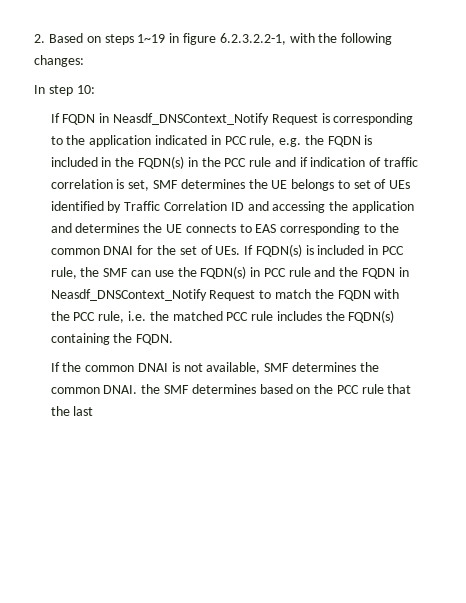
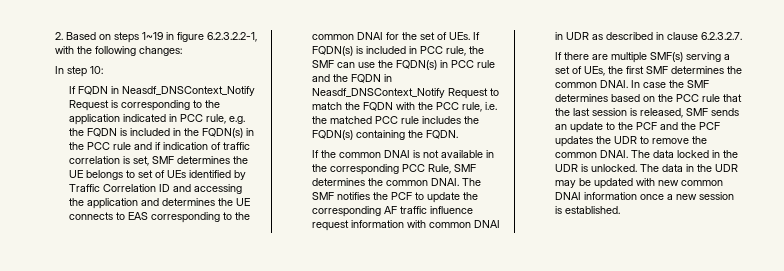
- If the common DNAI is not available, SMF determines the common DNAI. the SMF determines based on the PCC rule that the last
+ If the common DNAI is not available in the corresponding PCC Rule, SMF determines the common DNAI. The SMF notifies the PCF to update the corresponding AF traffic influence request information with common DNAI in UDR as described in clause 6.2.3.2.7.
+ If there are multiple SMF(s) serving a set of UEs, the first SMF determines the common DNAI. In case the SMF determines based on the PCC rule that the last session is released, SMF sends an update to the PCF and the PCF updates the UDR to remove the common DNAI. The data locked in the UDR is unlocked. The data in the UDR may be updated with new common DNAI information once a new session is established.

